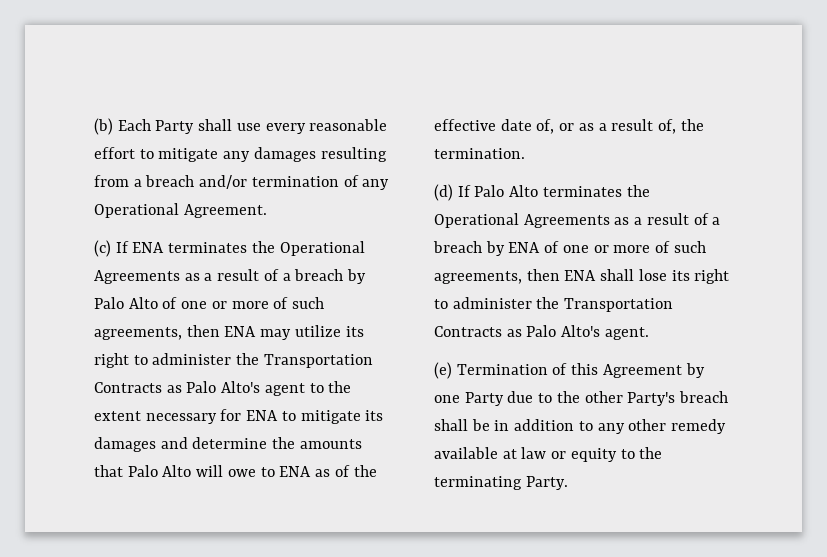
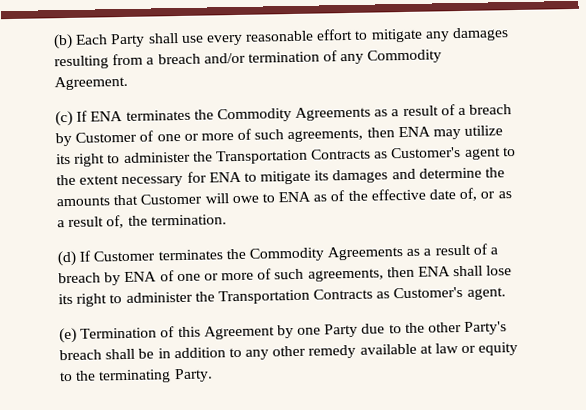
- (b) Each Party shall use every reasonable effort to mitigate any damages resulting from a breach and/or termination of any Operational Agreement.
+ (b) Each Party shall use every reasonable effort to mitigate any damages resulting from a breach and/or termination of any Commodity Agreement.
- (c) If ENA terminates the Operational Agreements as a result of a breach by Palo Alto of one or more of such agreements, then ENA may utilize its right to administer the Transportation Contracts as Palo Alto's agent to the extent necessary for ENA to mitigate its damages and determine the amounts that Palo Alto will owe to ENA as of the effective date of, or as a result of, the termination.
+ (c) If ENA terminates the Commodity Agreements as a result of a breach by Customer of one or more of such agreements, then ENA may utilize its right to administer the Transportation Contracts as Customer's agent to the extent necessary for ENA to mitigate its damages and determine the amounts that Customer will owe to ENA as of the effective date of, or as a result of, the termination.
- (d) If Palo Alto terminates the Operational Agreements as a result of a breach by ENA of one or more of such agreements, then ENA shall lose its right to administer the Transportation Contracts as Palo Alto's agent.
+ (d) If Customer terminates the Commodity Agreements as a result of a breach by ENA of one or more of such agreements, then ENA shall lose its right to administer the Transportation Contracts as Customer's agent.

